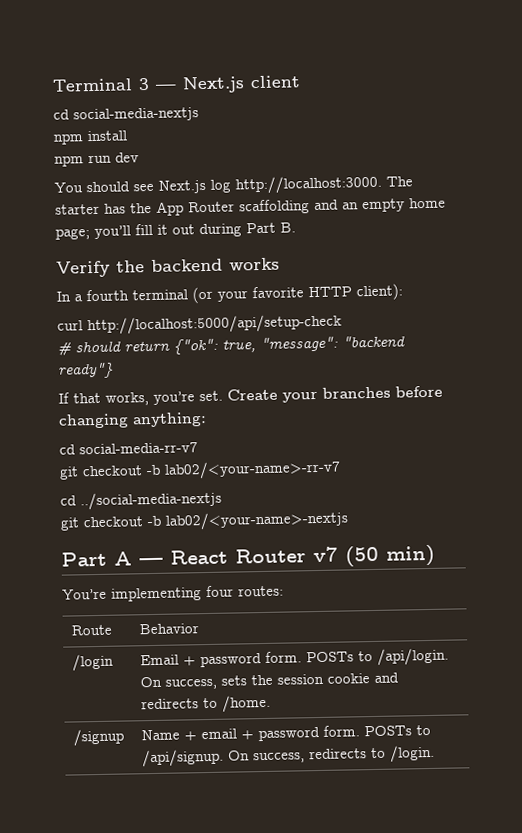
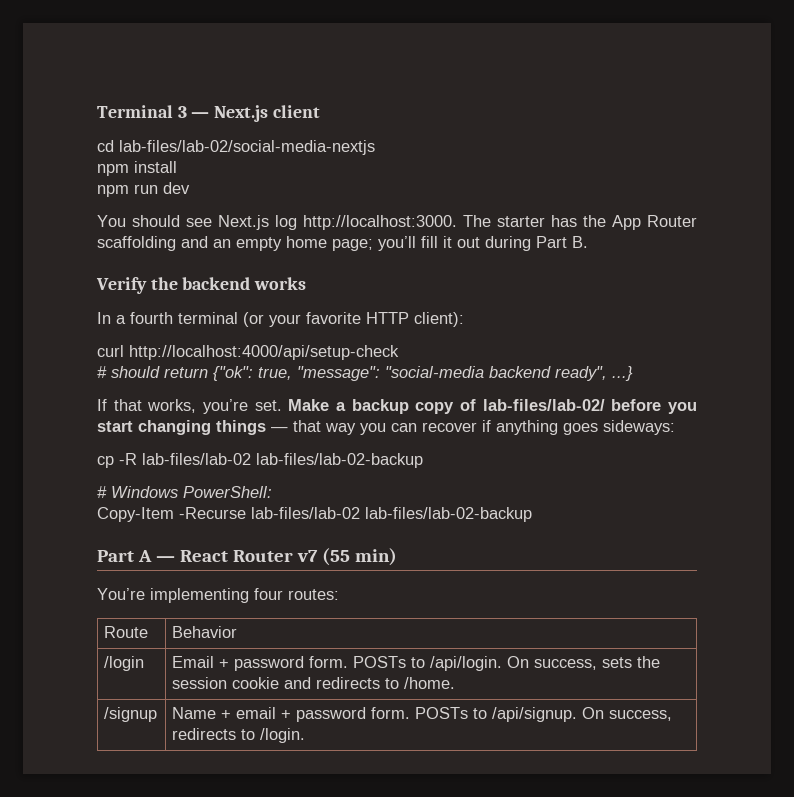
- cd social-media-nextjs
+ cd lab-files/lab-02/social-media-nextjs
- curl http://localhost:5000/api/setup-check
+ curl http://localhost:4000/api/setup-check
- # should return {"ok": true, "message": "backend ready"}
+ # should return {"ok": true, "message": "social-media backend ready", ...}
- Create your branches before changing anything:
- cd social-media-rr-v7
- git checkout -b lab02/<your-name>-rr-v7
- cd ../social-media-nextjs
- git checkout -b lab02/<your-name>-nextjs
+ Make a backup copy of lab-files/lab-02/ before you start changing things — that way you can recover if anything goes sideways:
+ cp -R lab-files/lab-02 lab-files/lab-02-backup
+ # Windows PowerShell:
+ Copy-Item -Recurse lab-files/lab-02 lab-files/lab-02-backup
- Part A — React Router v7 (50 min)
+ Part A — React Router v7 (55 min)

